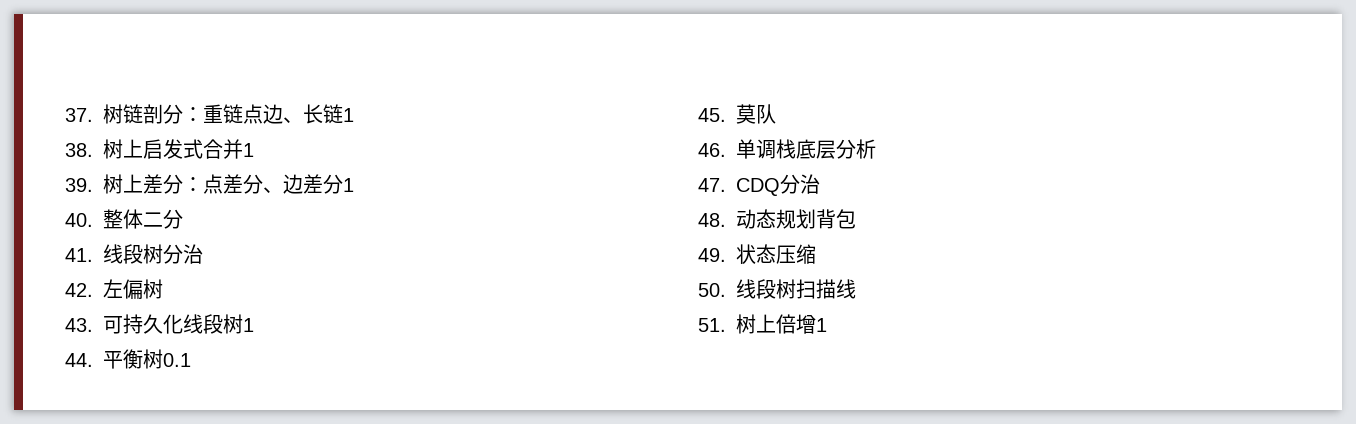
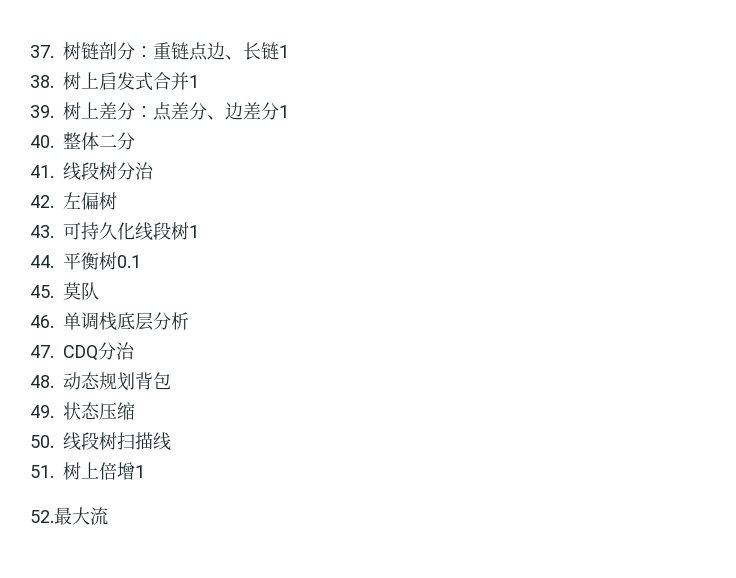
+ 52.最大流

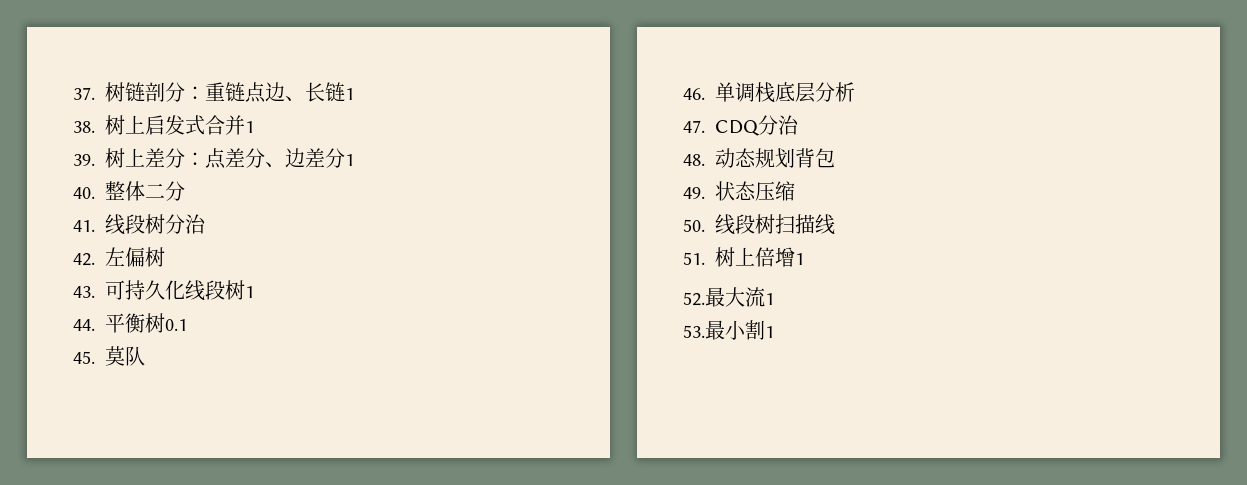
- 52.最大流
+ 52.最大流1
+ 53.最小割1

